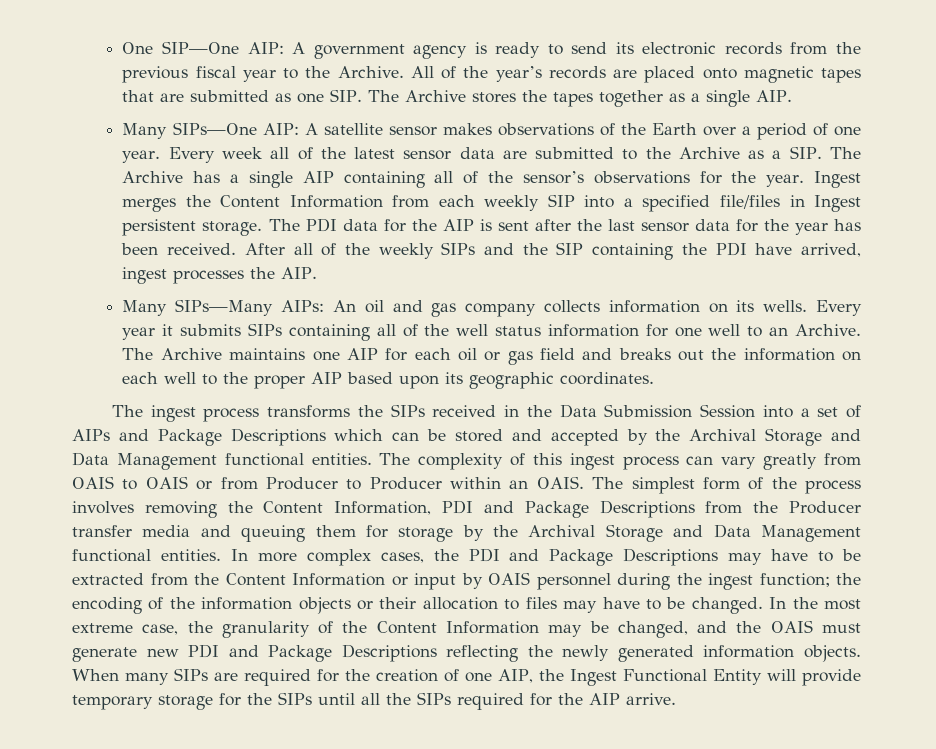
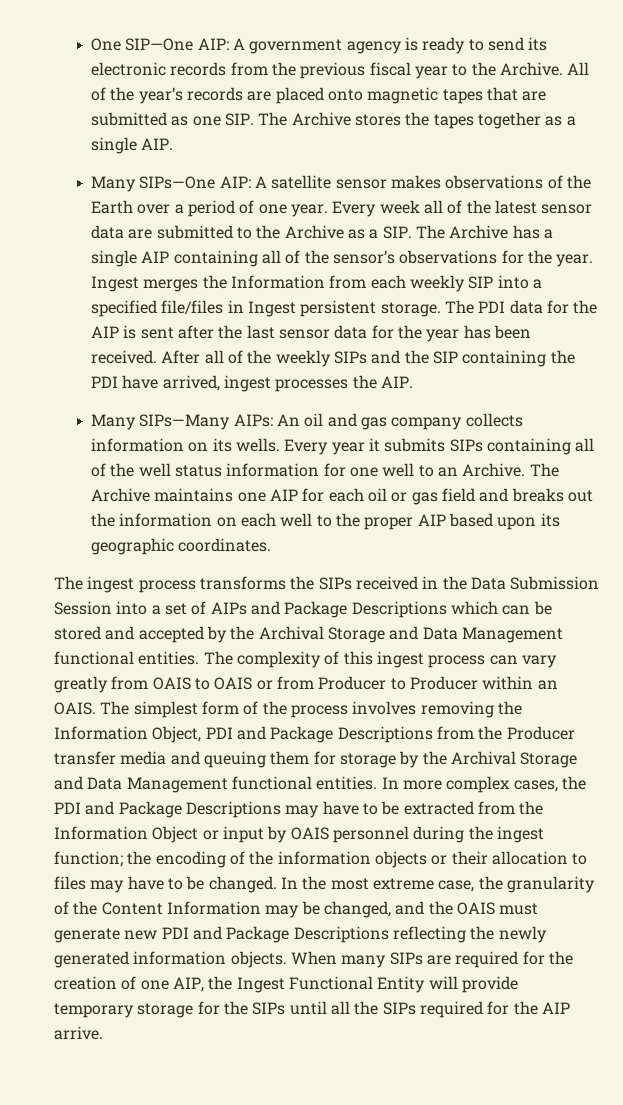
- Ingest merges the Content Information from each weekly SIP into a specified file/files in Ingest persistent storage.
+ Ingest merges the Information from each weekly SIP into a specified file/files in Ingest persistent storage.
- The simplest form of the process involves removing the Content Information, PDI and Package Descriptions from the Producer transfer media and queuing them for storage by the Archival Storage and Data Management functional entities.
+ The simplest form of the process involves removing the Information Object, PDI and Package Descriptions from the Producer transfer media and queuing them for storage by the Archival Storage and Data Management functional entities.
- In more complex cases, the PDI and Package Descriptions may have to be extracted from the Content Information or input by OAIS personnel during the ingest function; the encoding of the information objects or their allocation to files may have to be changed.
+ In more complex cases, the PDI and Package Descriptions may have to be extracted from the Information Object or input by OAIS personnel during the ingest function; the encoding of the information objects or their allocation to files may have to be changed.

